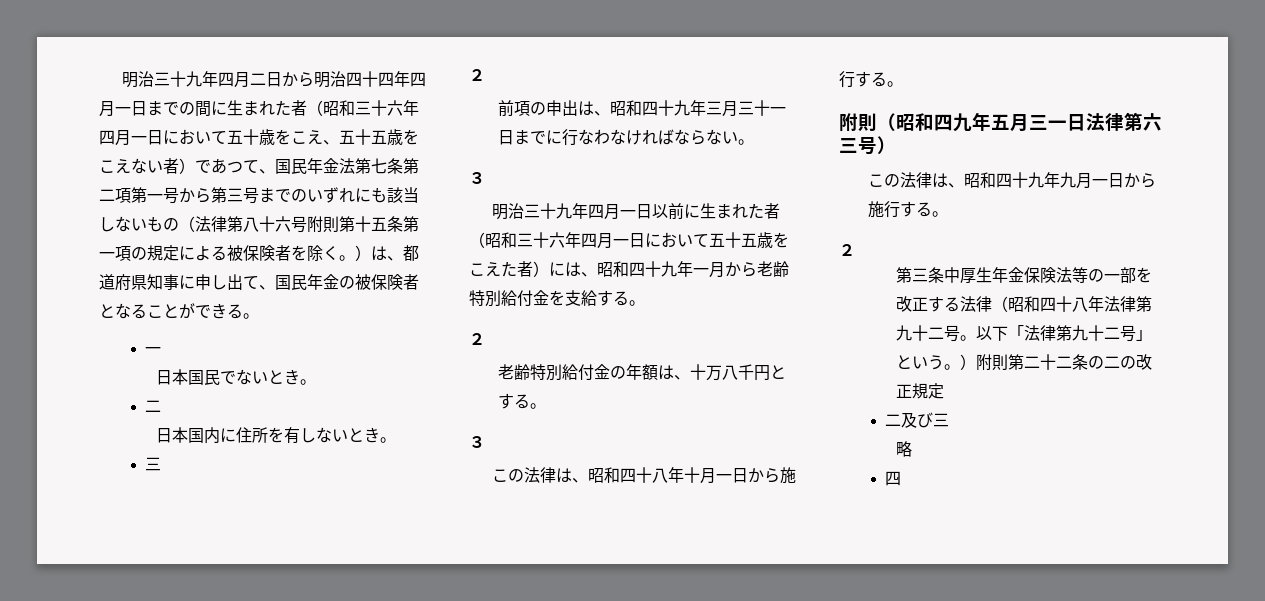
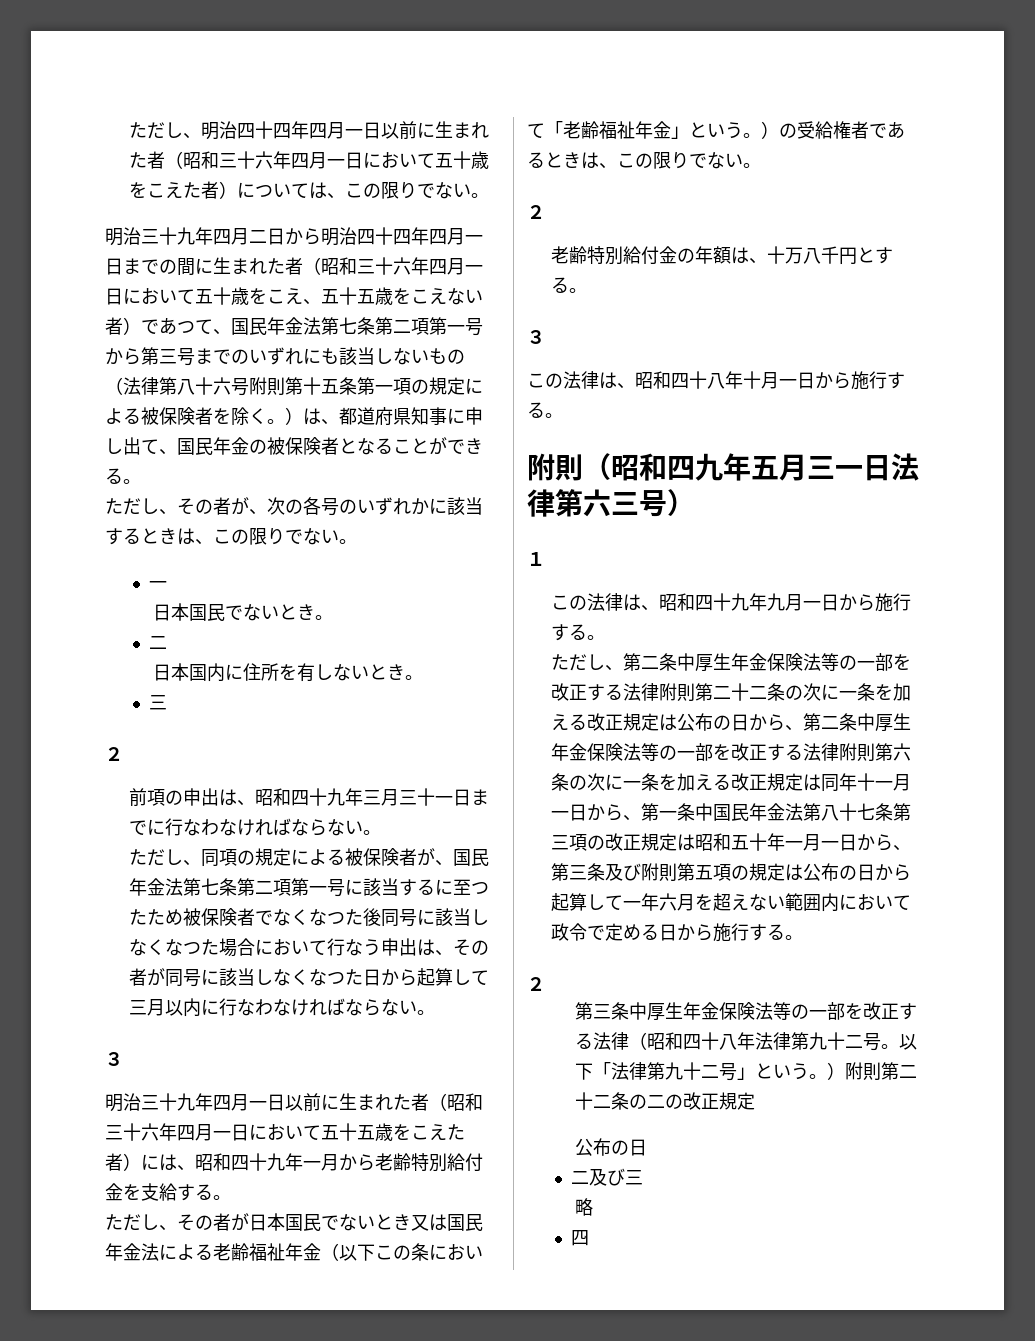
+ ただし、明治四十四年四月一日以前に生まれた者（昭和三十六年四月一日において五十歳をこえた者）については、この限りでない。
+ ただし、その者が、次の各号のいずれかに該当するときは、この限りでない。
+ ただし、同項の規定による被保険者が、国民年金法第七条第二項第一号に該当するに至つたため被保険者でなくなつた後同号に該当しなくなつた場合において行なう申出は、その者が同号に該当しなくなつた日から起算して三月以内に行なわなければならない。
+ ただし、その者が日本国民でないとき又は国民年金法による老齢福祉年金（以下この条において「老齢福祉年金」という。）の受給権者であるときは、この限りでない。
+ １
+ ただし、第二条中厚生年金保険法等の一部を改正する法律附則第二十二条の次に一条を加える改正規定は公布の日から、第二条中厚生年金保険法等の一部を改正する法律附則第六条の次に一条を加える改正規定は同年十一月一日から、第一条中国民年金法第八十七条第三項の改正規定は昭和五十年一月一日から、第三条及び附則第五項の規定は公布の日から起算して一年六月を超えない範囲内において政令で定める日から施行する。
  以下「法律第九十二号」という。）附則第二十二条の二の改正規定
+ 公布の日

